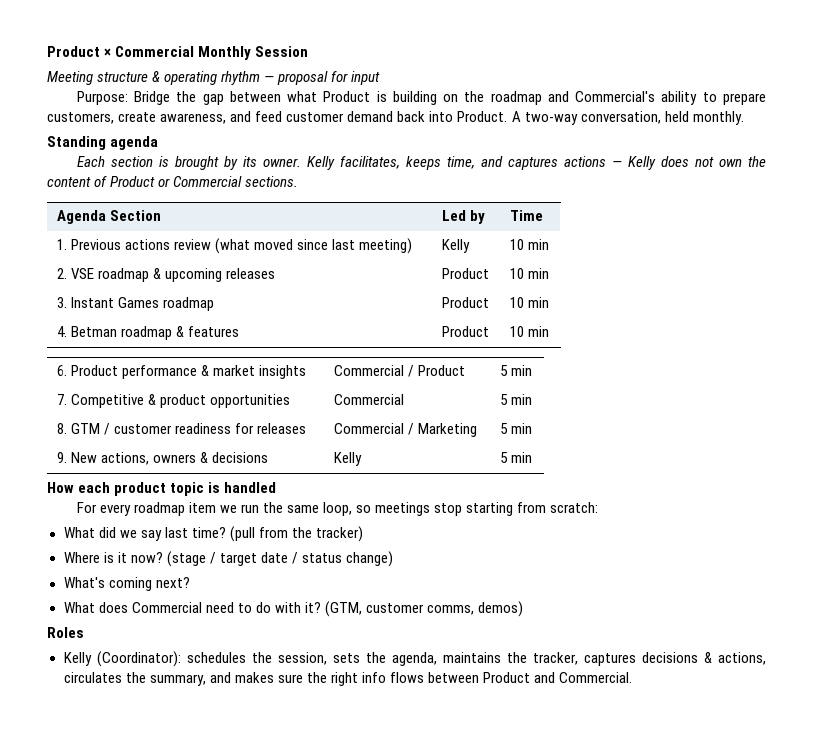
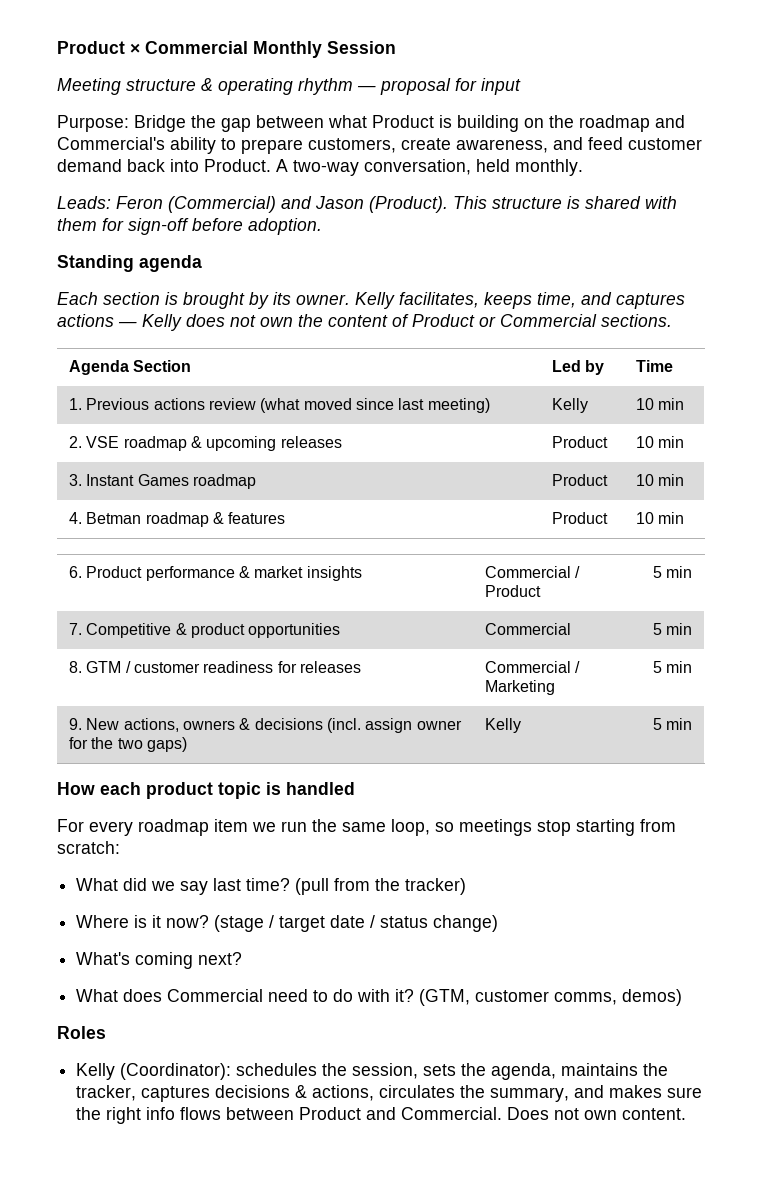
+ Leads: Feron (Commercial) and Jason (Product). This structure is shared with them for sign-off before adoption.
- 9. New actions, owners & decisions | Kelly | 5 min
+ 9. New actions, owners & decisions (incl. assign owner for the two gaps) | Kelly | 5 min
+ Does not own content.

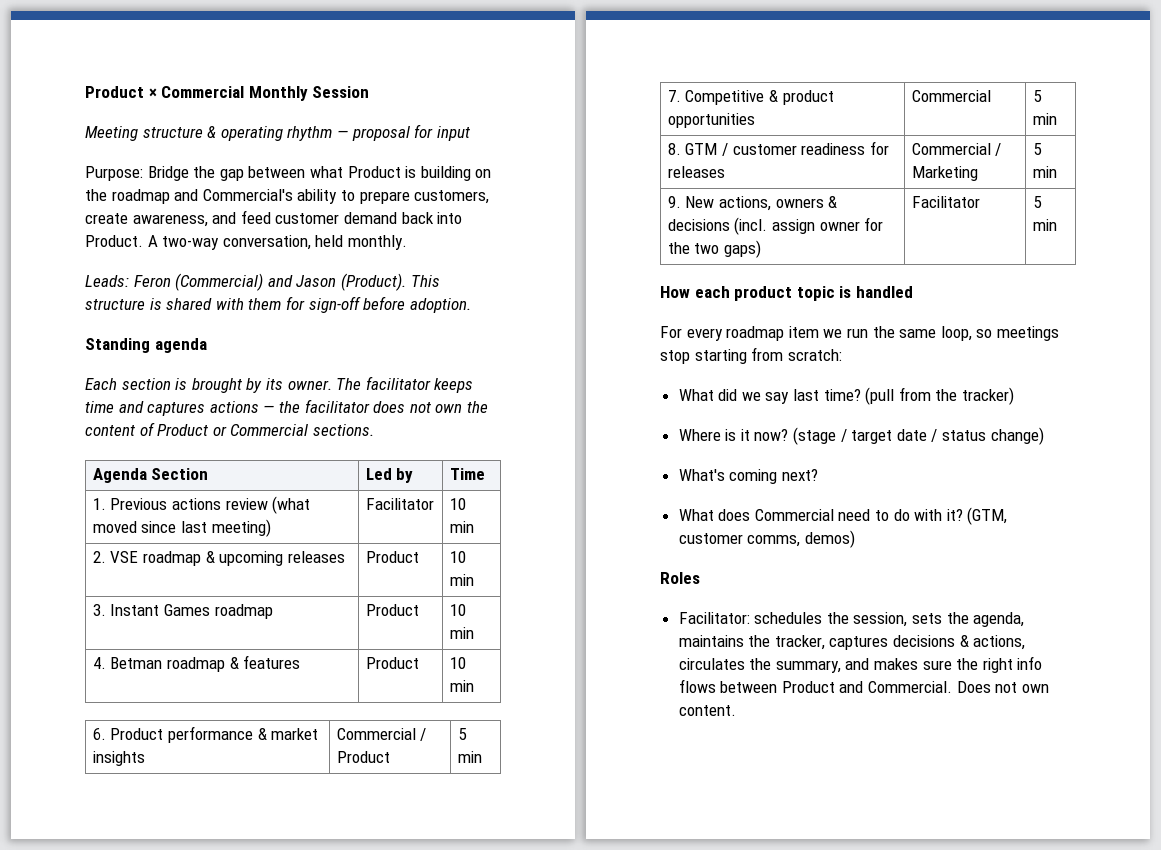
- Kelly facilitates, keeps time, and captures actions — Kelly does not own the content of Product or Commercial sections.
+ The facilitator keeps time and captures actions — the facilitator does not own the content of Product or Commercial sections.
- 1. Previous actions review (what moved since last meeting) | Kelly | 10 min
+ 1. Previous actions review (what moved since last meeting) | Facilitator | 10 min
- 9. New actions, owners & decisions (incl. assign owner for the two gaps) | Kelly | 5 min
+ 9. New actions, owners & decisions (incl. assign owner for the two gaps) | Facilitator | 5 min
- Kelly (Coordinator): schedules the session, sets the agenda, maintains the tracker, captures decisions & actions, circulates the summary, and makes sure the right info flows between Product and Commercial.
+ Facilitator: schedules the session, sets the agenda, maintains the tracker, captures decisions & actions, circulates the summary, and makes sure the right info flows between Product and Commercial.

